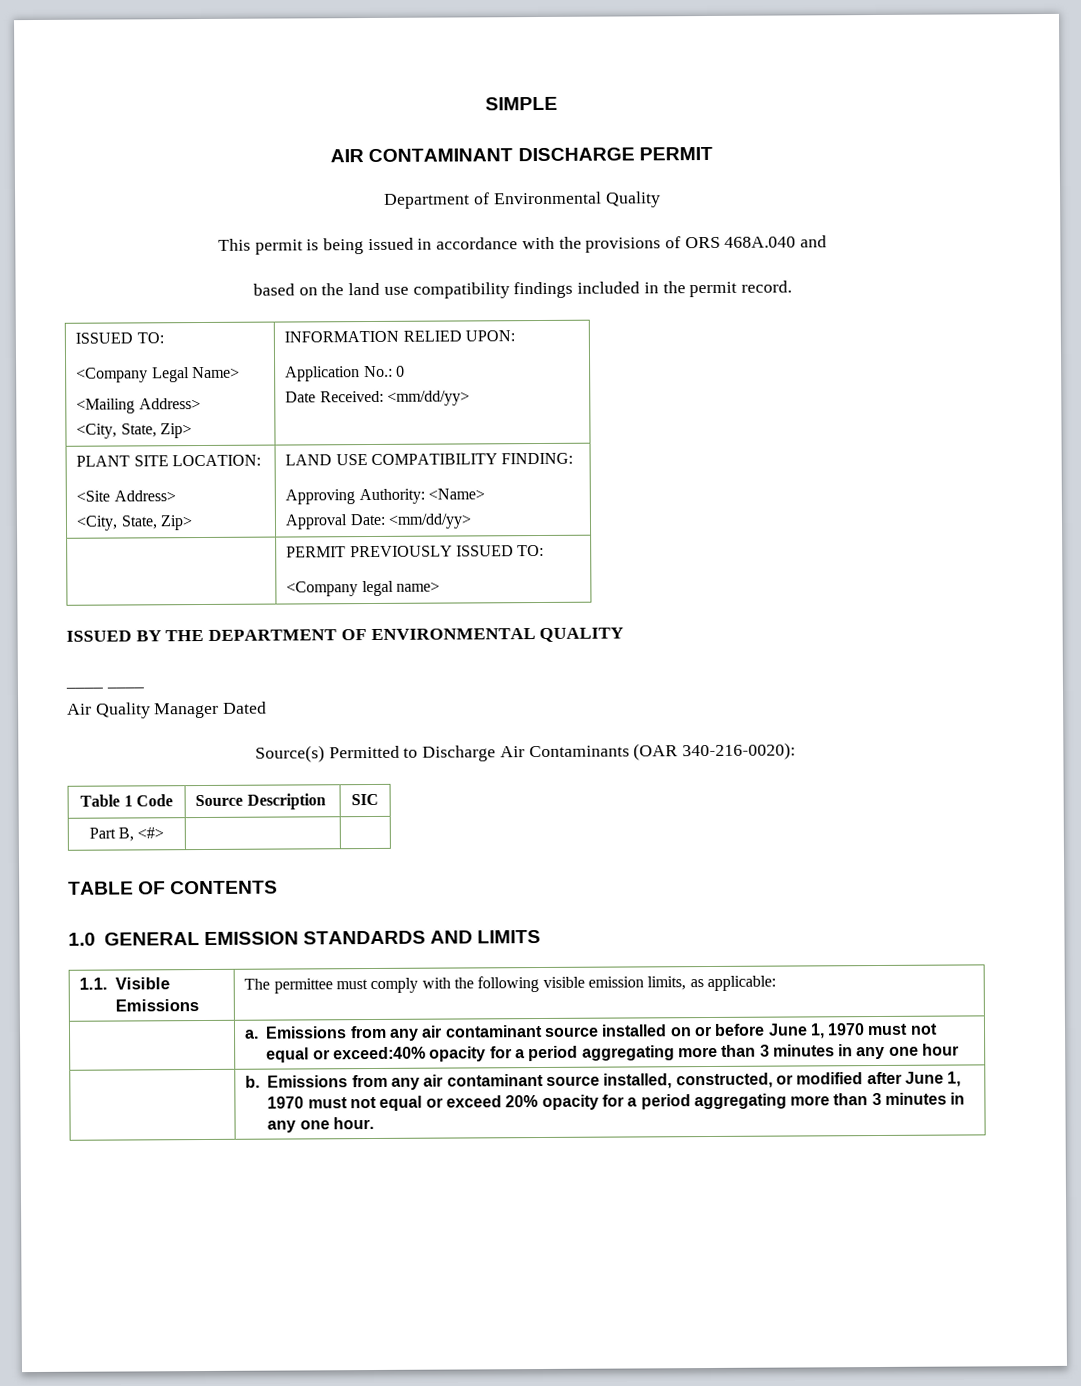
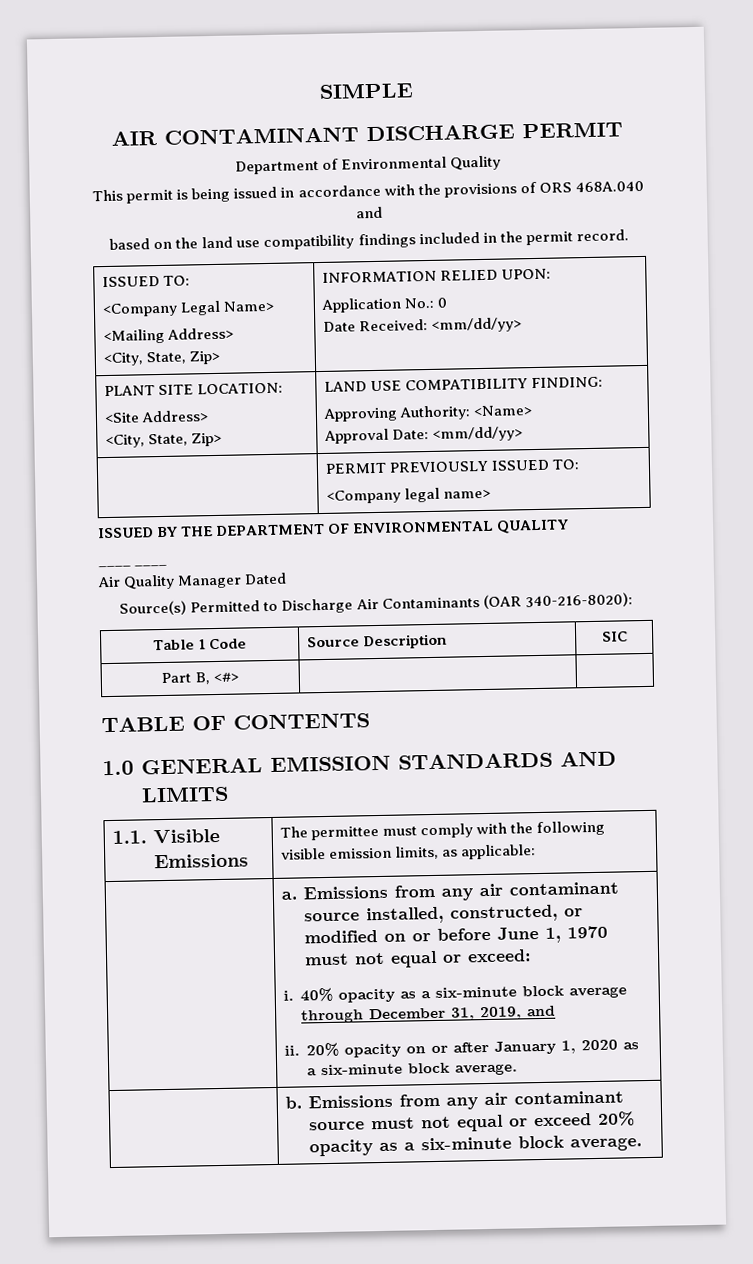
- Source(s) Permitted to Discharge Air Contaminants (OAR 340-216-0020):
+ Source(s) Permitted to Discharge Air Contaminants (OAR 340-216-8020):
- Emissions from any air contaminant source installed on or before June 1, 1970 must not equal or exceed:40% opacity for a period aggregating more than 3 minutes in any one hour
+ Emissions from any air contaminant source installed, constructed, or modified on or before June 1, 1970 must not equal or exceed:
+ i. 40% opacity as a six-minute block average through December 31, 2019, and
+ ii. 20% opacity on or after January 1, 2020 as a six-minute block average.
- | b. Emissions from any air contaminant source installed, constructed, or modified after June 1, 1970 must not equal or exceed 20% opacity for a period aggregating more than 3 minutes in any one hour.
+ | b. Emissions from any air contaminant source must not equal or exceed 20% opacity as a six-minute block average.

